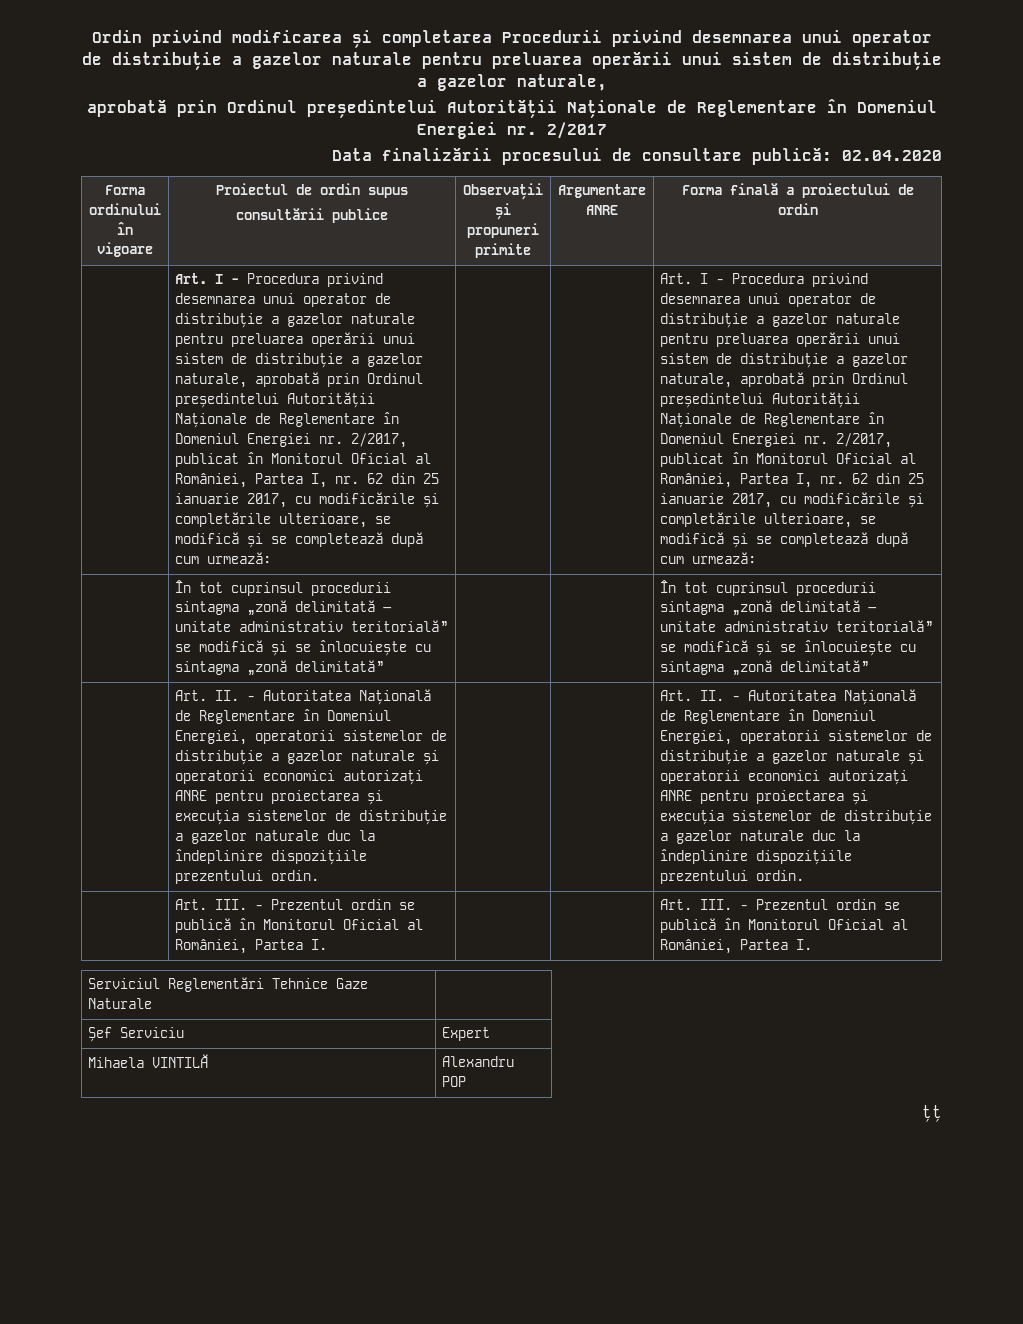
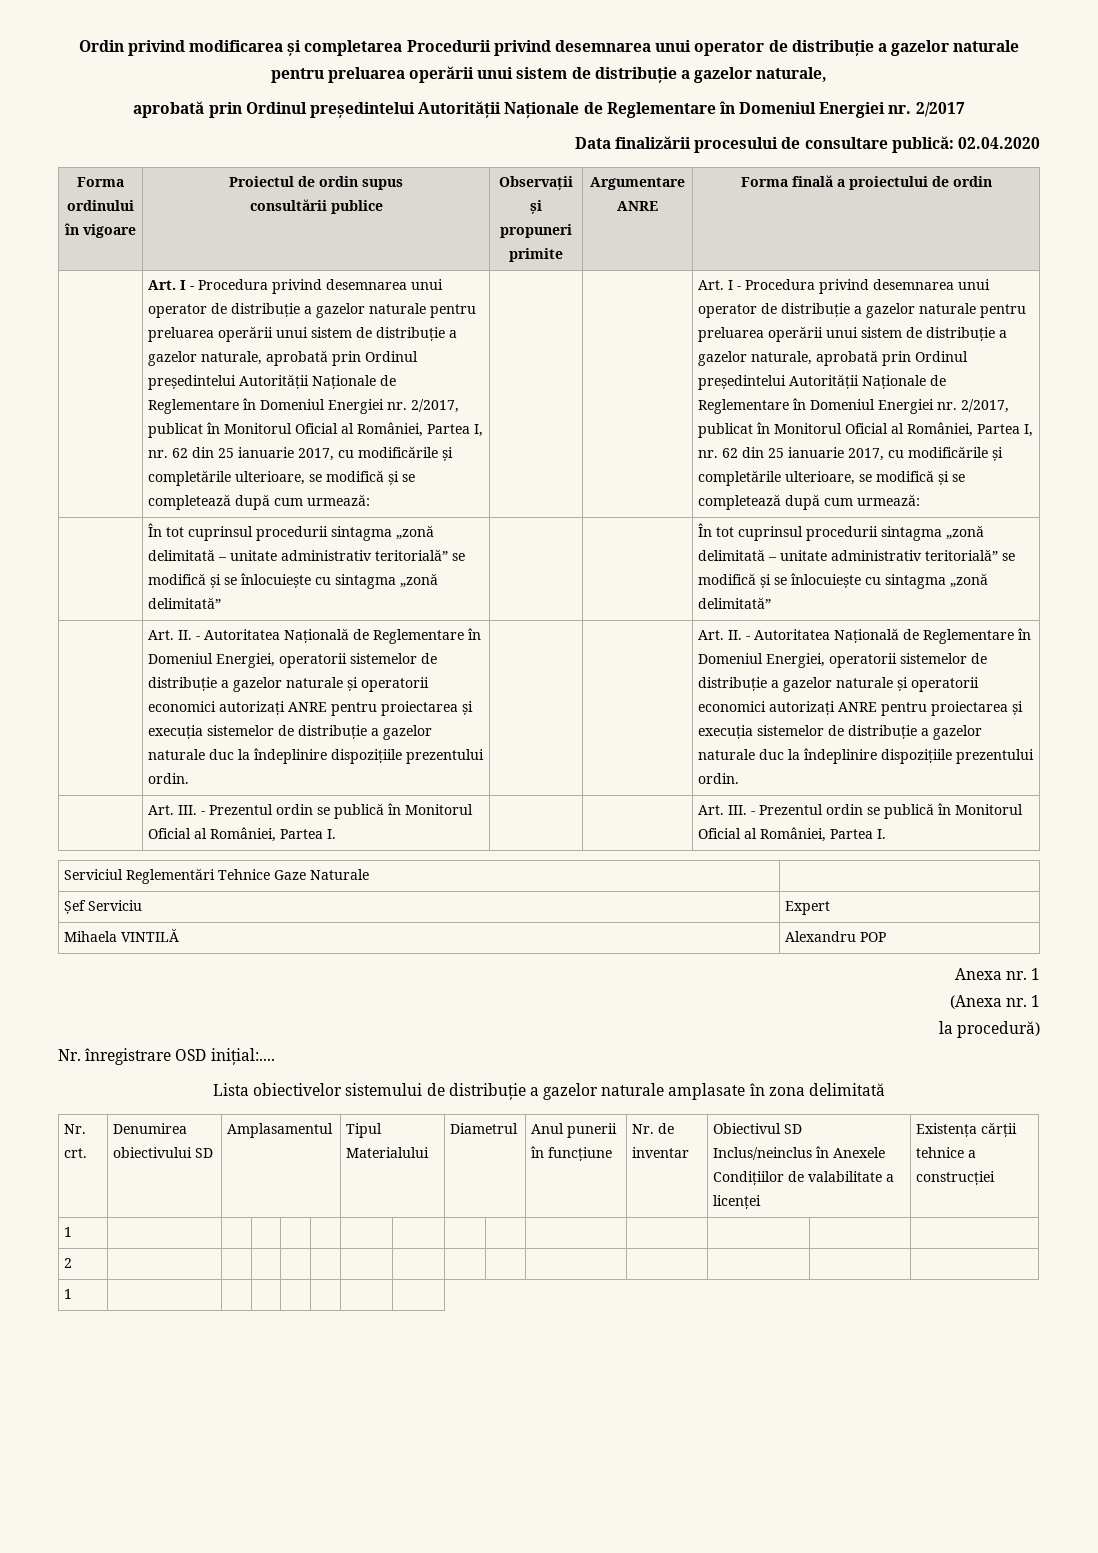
- țț
+ Anexa nr. 1
+ (Anexa nr. 1
+ la procedură)
+ Nr. înregistrare OSD inițial:....
+ Lista obiectivelor sistemului de distribuție a gazelor naturale amplasate în zona delimitată
+ Nr. crt. | Denumirea obiectivului SD | Amplasamentul | Tipul Materialului | Diametrul | Anul punerii în funcțiune | Nr. de inventar | Obiectivul SD Inclus/neinclus în Anexele Condițiilor de valabilitate a licenței | Existența cărții tehnice a construcției
+ 1 | | | | | | | | | | | | | |
+ 2 | | | | | | | | | | | | | |
+ 1 | | | | | | |

